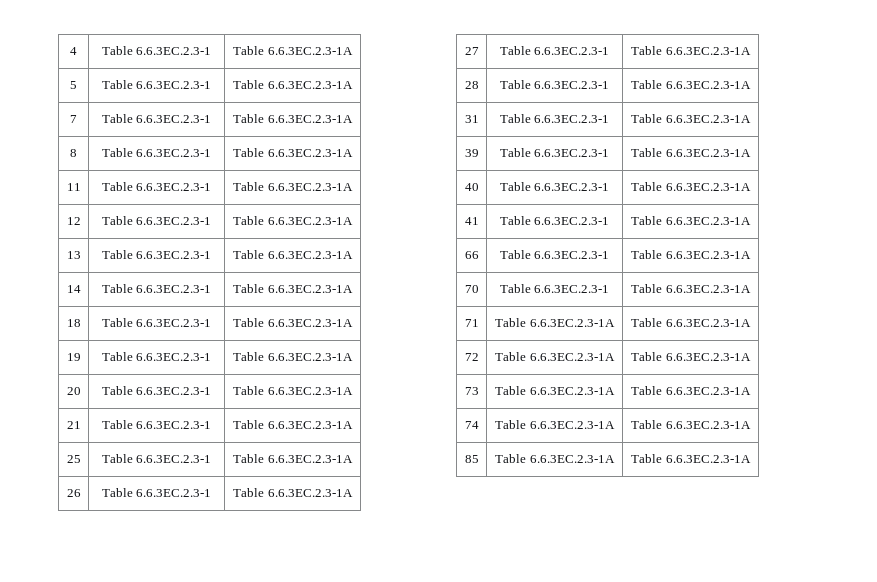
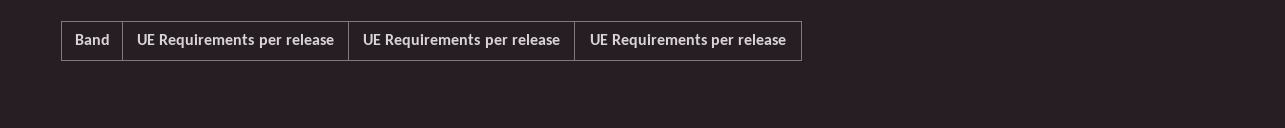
- 4 | Table 6.6.3EC.2.3-1 | Table 6.6.3EC.2.3-1A
- 5 | Table 6.6.3EC.2.3-1 | Table 6.6.3EC.2.3-1A
- 7 | Table 6.6.3EC.2.3-1 | Table 6.6.3EC.2.3-1A
- 8 | Table 6.6.3EC.2.3-1 | Table 6.6.3EC.2.3-1A
- 11 | Table 6.6.3EC.2.3-1 | Table 6.6.3EC.2.3-1A
- 12 | Table 6.6.3EC.2.3-1 | Table 6.6.3EC.2.3-1A
- 13 | Table 6.6.3EC.2.3-1 | Table 6.6.3EC.2.3-1A
- 14 | Table 6.6.3EC.2.3-1 | Table 6.6.3EC.2.3-1A
- 18 | Table 6.6.3EC.2.3-1 | Table 6.6.3EC.2.3-1A
- 19 | Table 6.6.3EC.2.3-1 | Table 6.6.3EC.2.3-1A
- 20 | Table 6.6.3EC.2.3-1 | Table 6.6.3EC.2.3-1A
- 21 | Table 6.6.3EC.2.3-1 | Table 6.6.3EC.2.3-1A
- 25 | Table 6.6.3EC.2.3-1 | Table 6.6.3EC.2.3-1A
- 26 | Table 6.6.3EC.2.3-1 | Table 6.6.3EC.2.3-1A
- 27 | Table 6.6.3EC.2.3-1 | Table 6.6.3EC.2.3-1A
- 28 | Table 6.6.3EC.2.3-1 | Table 6.6.3EC.2.3-1A
- 31 | Table 6.6.3EC.2.3-1 | Table 6.6.3EC.2.3-1A
- 39 | Table 6.6.3EC.2.3-1 | Table 6.6.3EC.2.3-1A
- 40 | Table 6.6.3EC.2.3-1 | Table 6.6.3EC.2.3-1A
- 41 | Table 6.6.3EC.2.3-1 | Table 6.6.3EC.2.3-1A
- 66 | Table 6.6.3EC.2.3-1 | Table 6.6.3EC.2.3-1A
- 70 | Table 6.6.3EC.2.3-1 | Table 6.6.3EC.2.3-1A
- 71 | Table 6.6.3EC.2.3-1A | Table 6.6.3EC.2.3-1A
- 72 | Table 6.6.3EC.2.3-1A | Table 6.6.3EC.2.3-1A
- 73 | Table 6.6.3EC.2.3-1A | Table 6.6.3EC.2.3-1A
- 74 | Table 6.6.3EC.2.3-1A | Table 6.6.3EC.2.3-1A
- 85 | Table 6.6.3EC.2.3-1A | Table 6.6.3EC.2.3-1A
+ Band | UE Requirements per release | UE Requirements per release | UE Requirements per release

